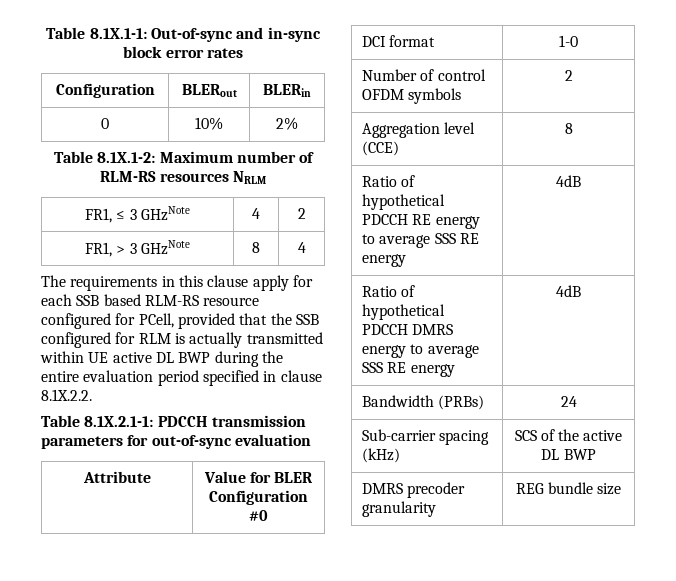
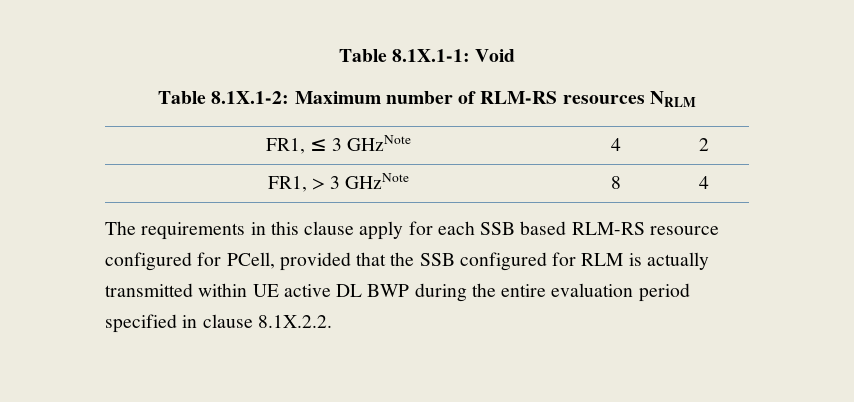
- Table 8.1X.1-1: Out-of-sync and in-sync block error rates
- Configuration | BLERout | BLERin
- 0 | 10% | 2%
+ Table 8.1X.1-1: Void
- Table 8.1X.2.1-1: PDCCH transmission parameters for out-of-sync evaluation
- Attribute | Value for BLER Configuration #0
- DCI format | 1-0
- Number of control OFDM symbols | 2
- Aggregation level (CCE) | 8
- Ratio of hypothetical PDCCH RE energy to average SSS RE energy | 4dB
- Ratio of hypothetical PDCCH DMRS energy to average SSS RE energy | 4dB
- Bandwidth (PRBs) | 24
- Sub-carrier spacing (kHz) | SCS of the active DL BWP
- DMRS precoder granularity | REG bundle size

